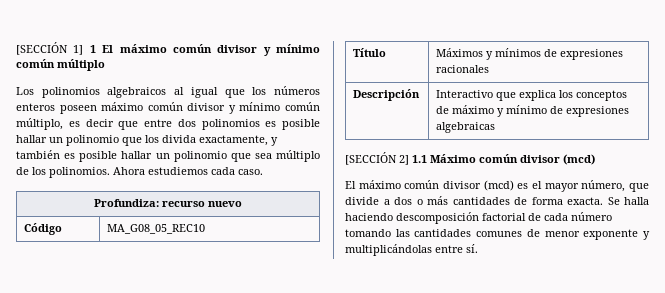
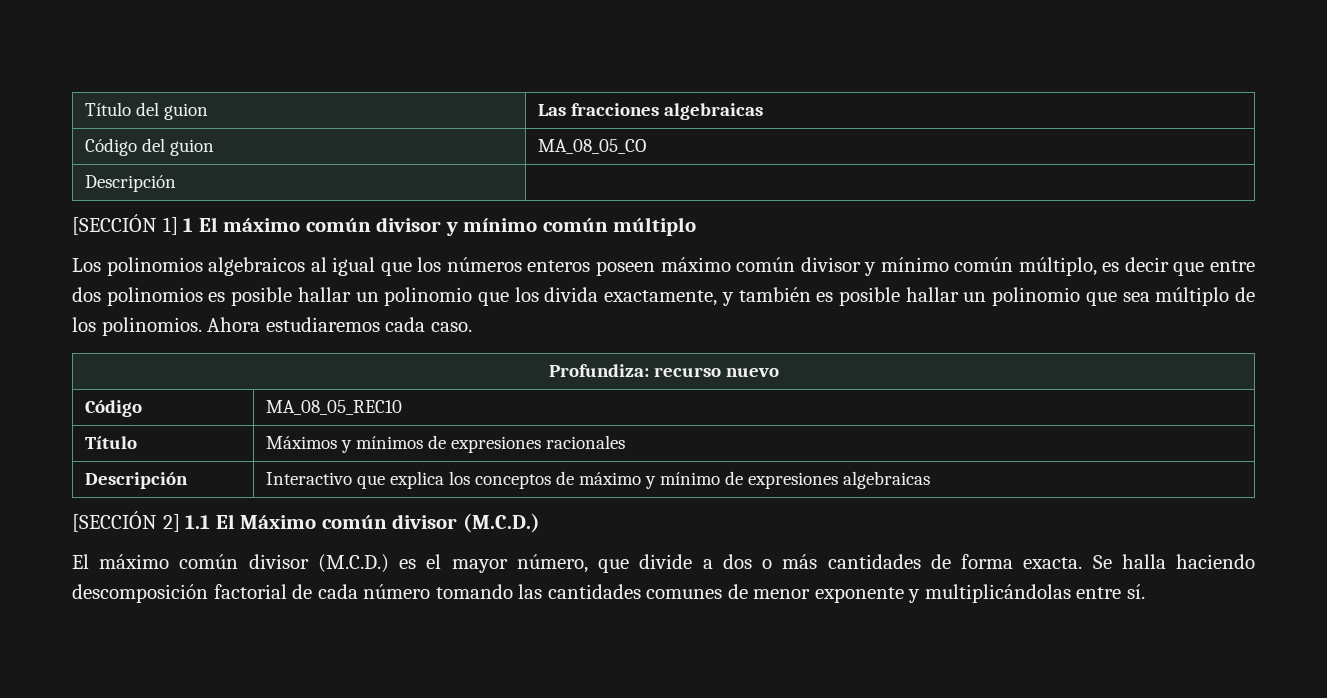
+ Título del guion | Las fracciones algebraicas
+ Código del guion | MA_08_05_CO
+ Descripción |
- Ahora estudiemos cada caso.
+ Ahora estudiaremos cada caso.
- Código | MA_G08_05_REC10
+ Código | MA_08_05_REC10
- [SECCIÓN 2] 1.1 Máximo común divisor (mcd)
- El máximo común divisor (mcd) es el mayor número, que divide a dos o más cantidades de forma exacta.
+ [SECCIÓN 2] 1.1 El Máximo común divisor (M.C.D.)
+ El máximo común divisor (M.C.D.) es el mayor número, que divide a dos o más cantidades de forma exacta.

